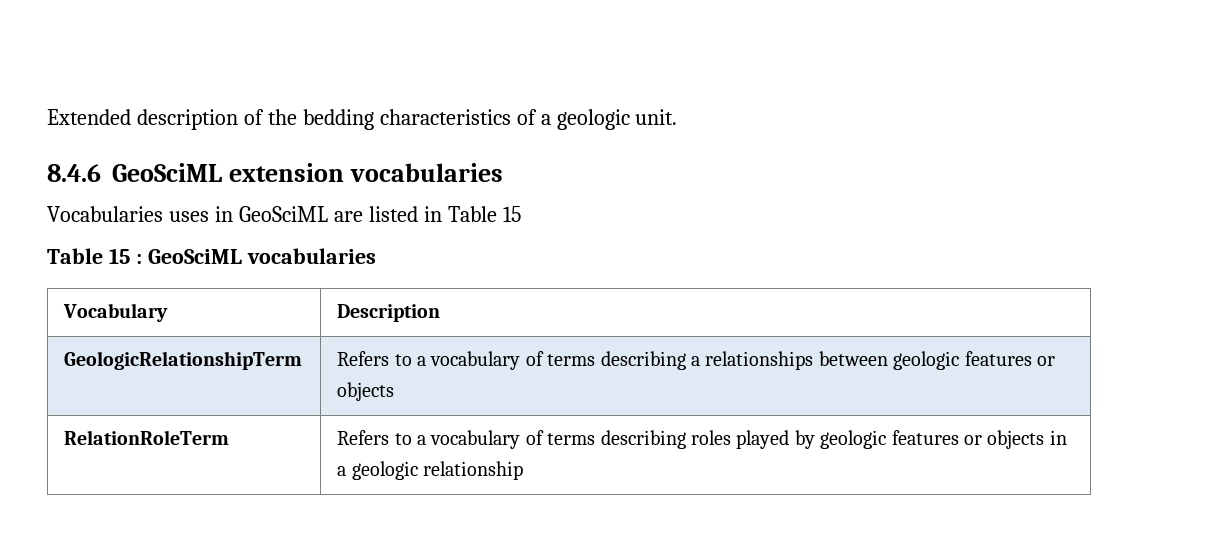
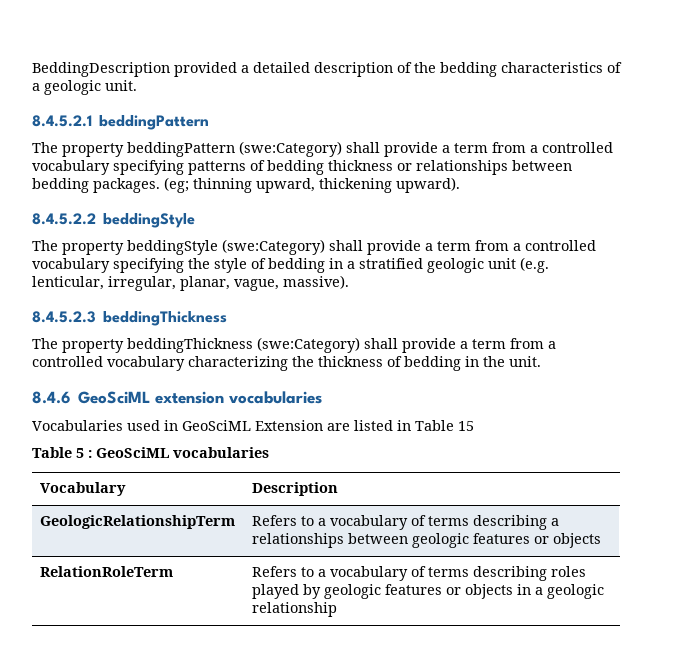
- Extended description of the bedding characteristics of a geologic unit.
+ BeddingDescription provided a detailed description of the bedding characteristics of a geologic unit.
+ 8.4.5.2.1 beddingPattern
+ The property beddingPattern (swe:Category) shall provide a term from a controlled vocabulary specifying patterns of bedding thickness or relationships between bedding packages. (eg; thinning upward, thickening upward).
+ 8.4.5.2.2 beddingStyle
+ The property beddingStyle (swe:Category) shall provide a term from a controlled vocabulary specifying the style of bedding in a stratified geologic unit (e.g. lenticular, irregular, planar, vague, massive).
+ 8.4.5.2.3 beddingThickness
+ The property beddingThickness (swe:Category) shall provide a term from a controlled vocabulary characterizing the thickness of bedding in the unit.
- Vocabularies uses in GeoSciML are listed in Table 15
+ Vocabularies used in GeoSciML Extension are listed in Table 15
- Table 15 : GeoSciML vocabularies
+ Table 5 : GeoSciML vocabularies

